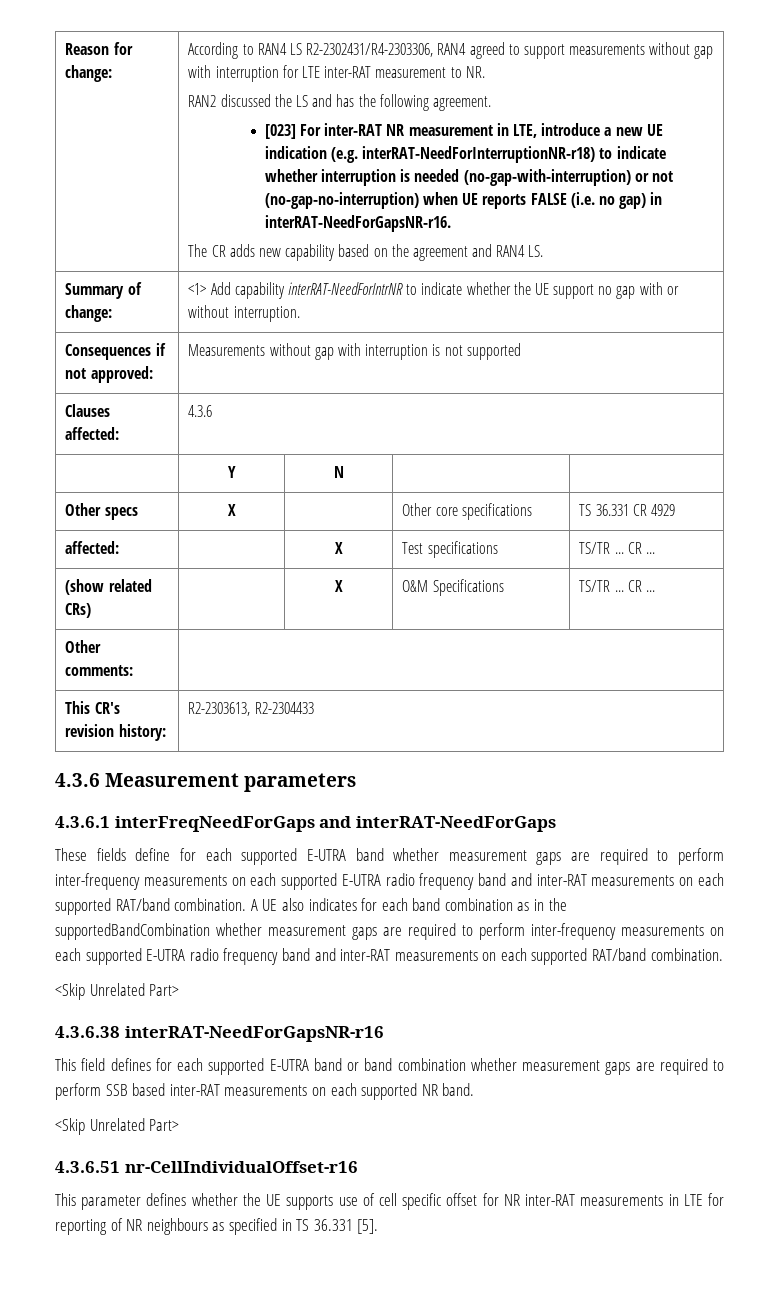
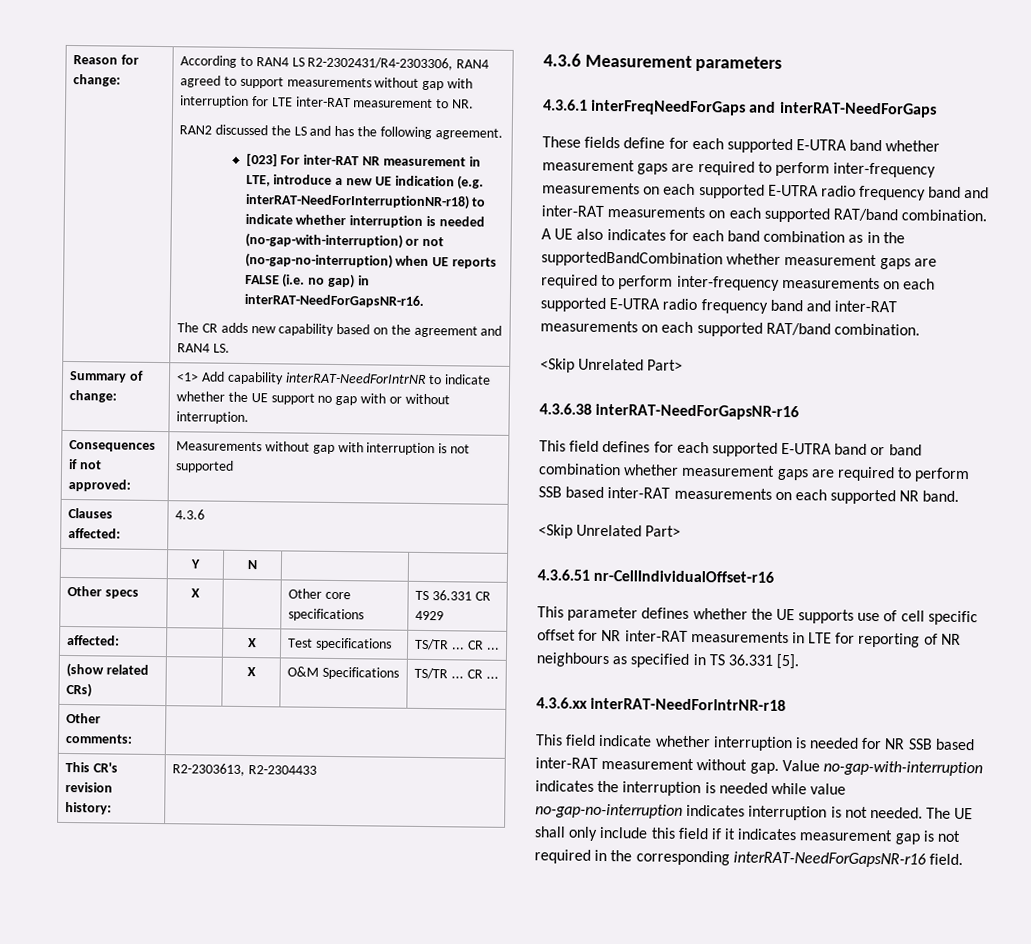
+ 4.3.6.xx interRAT-NeedForIntrNR-r18
+ This field indicate whether interruption is needed for NR SSB based inter-RAT measurement without gap. Value no-gap-with-interruption indicates the interruption is needed while value no-gap-no-interruption indicates interruption is not needed. The UE shall only include this field if it indicates measurement gap is not required in the corresponding interRAT-NeedForGapsNR-r16 field.

